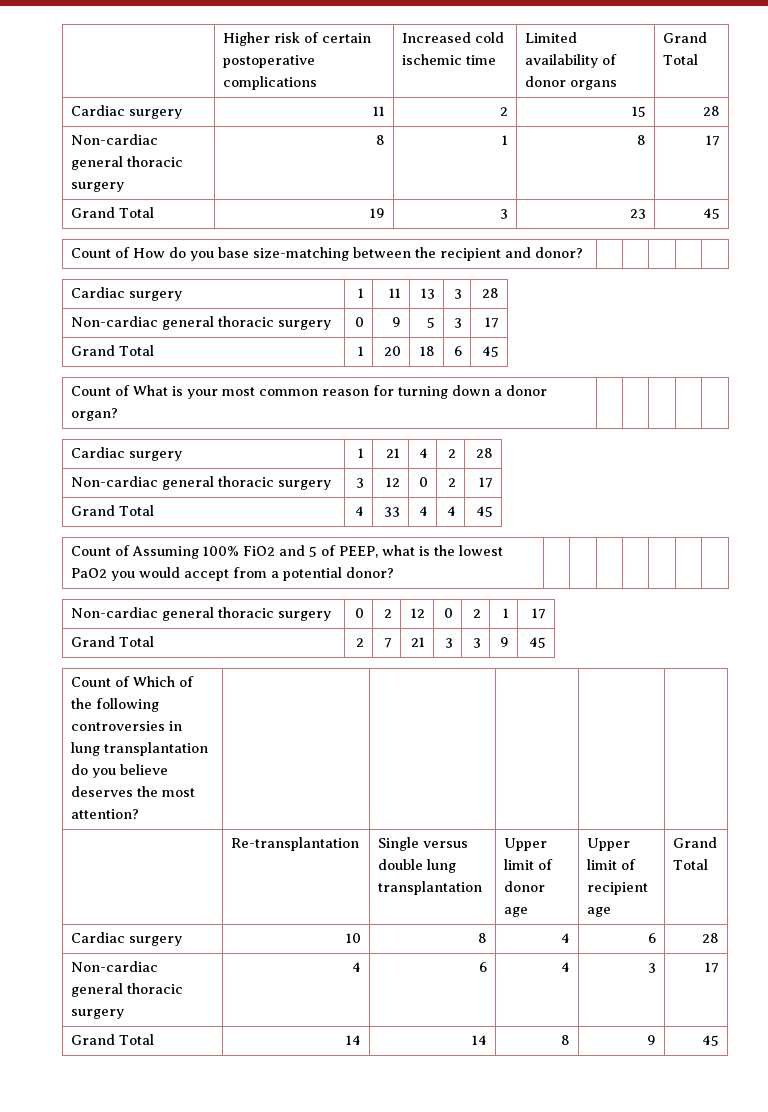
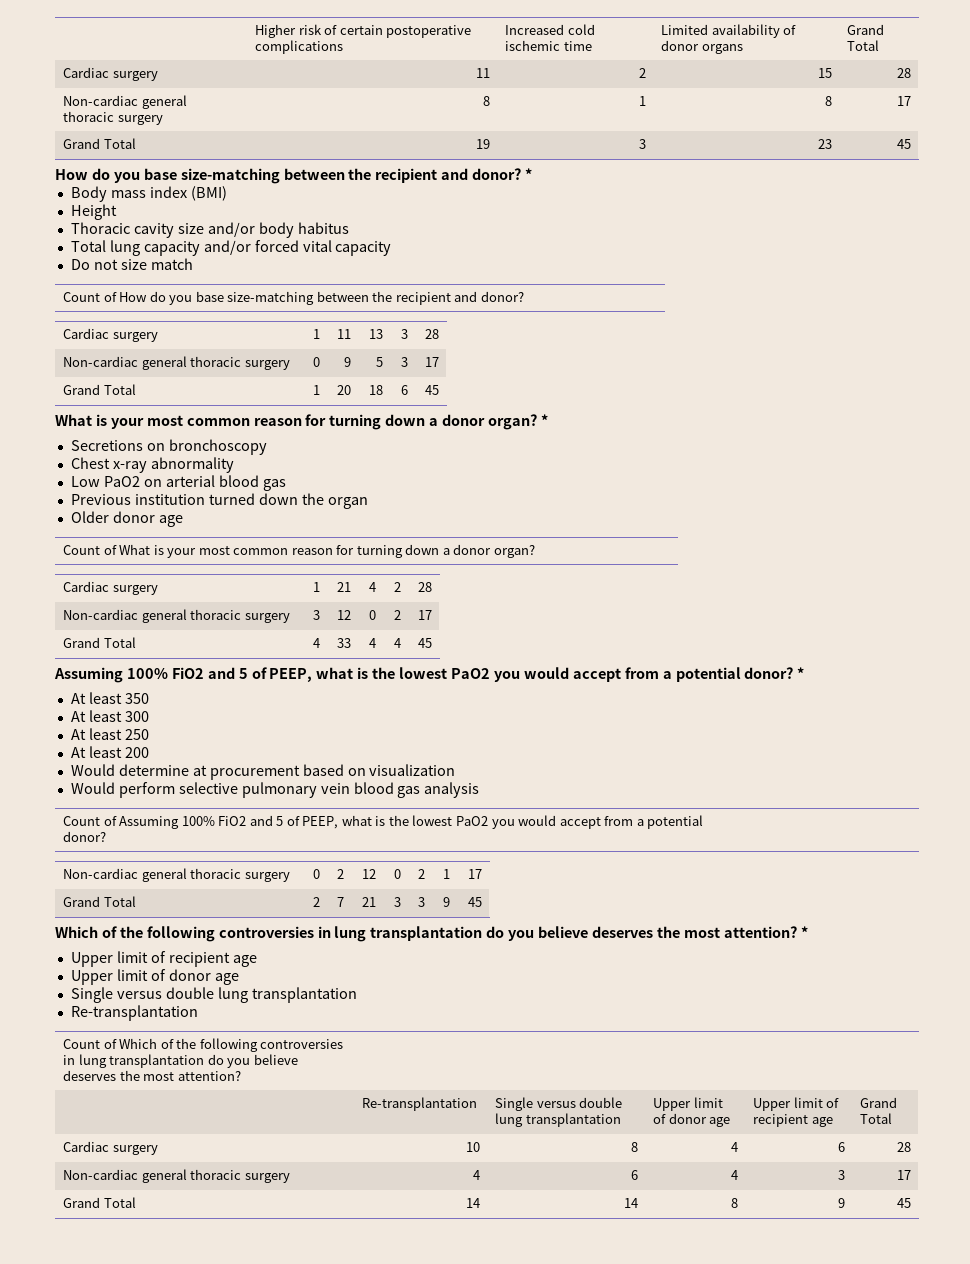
+ How do you base size-matching between the recipient and donor? *
+ Body mass index (BMI)
+ Height
+ Thoracic cavity size and/or body habitus
+ Total lung capacity and/or forced vital capacity
+ Do not size match
+ What is your most common reason for turning down a donor organ? *
+ Secretions on bronchoscopy
+ Chest x-ray abnormality
+ Low PaO2 on arterial blood gas
+ Previous institution turned down the organ
+ Older donor age
+ Assuming 100% FiO2 and 5 of PEEP, what is the lowest PaO2 you would accept from a potential donor? *
+ At least 350
+ At least 300
+ At least 250
+ At least 200
+ Would determine at procurement based on visualization
+ Would perform selective pulmonary vein blood gas analysis
+ Which of the following controversies in lung transplantation do you believe deserves the most attention? *
+ Upper limit of recipient age
+ Upper limit of donor age
+ Single versus double lung transplantation
+ Re-transplantation

